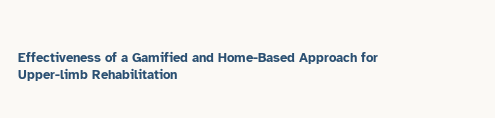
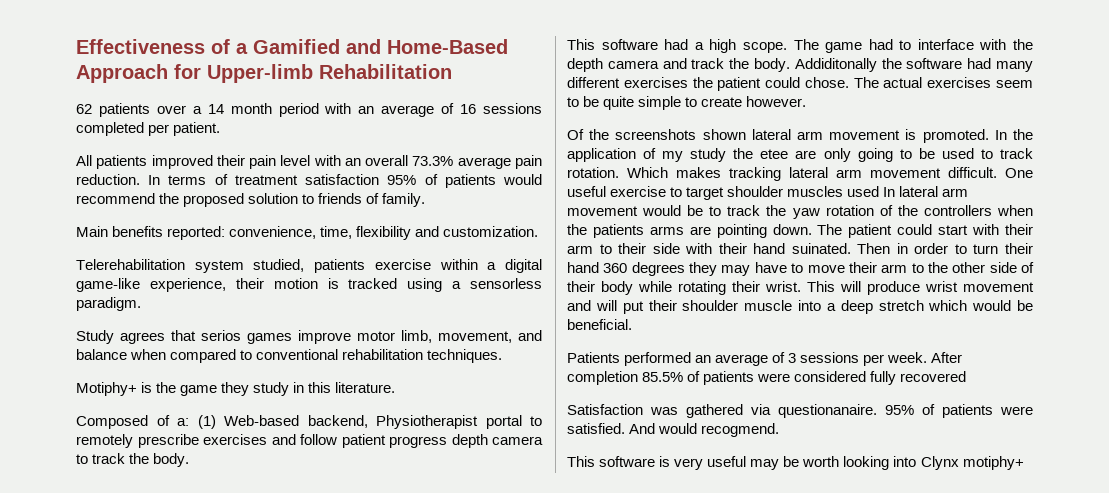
+ 62 patients over a 14 month period with an average of 16 sessions completed per patient.
+ All patients improved their pain level with an overall 73.3% average pain reduction. In terms of treatment satisfaction 95% of patients would recommend the proposed solution to friends of family.
+ Main benefits reported: convenience, time, flexibility and customization.
+ Telerehabilitation system studied, patients exercise within a digital game-like experience, their motion is tracked using a sensorless paradigm.
+ Study agrees that serios games improve motor limb, movement, and balance when compared to conventional rehabilitation techniques.
+ Motiphy+ is the game they study in this literature.
+ Composed of a: (1) Web-based backend, Physiotherapist portal to remotely prescribe exercises and follow patient progress depth camera to track the body.
+ This software had a high scope. The game had to interface with the depth camera and track the body. Addiditonally the software had many different exercises the patient could chose. The actual exercises seem to be quite simple to create however.
+ Of the screenshots shown lateral arm movement is promoted. In the application of my study the etee are only going to be used to track rotation. Which makes tracking lateral arm movement difficult. One useful exercise to target shoulder muscles used In lateral arm movement would be to track the yaw rotation of the controllers when the patients arms are pointing down. The patient could start with their arm to their side with their hand suinated. Then in order to turn their hand 360 degrees they may have to move their arm to the other side of their body while rotating their wrist. This will produce wrist movement and will put their shoulder muscle into a deep stretch which would be beneficial.
+ Patients performed an average of 3 sessions per week. After completion 85.5% of patients were considered fully recovered
+ Satisfaction was gathered via questionanaire. 95% of patients were satisfied. And would recogmend.
+ This software is very useful may be worth looking into Clynx motiphy+

